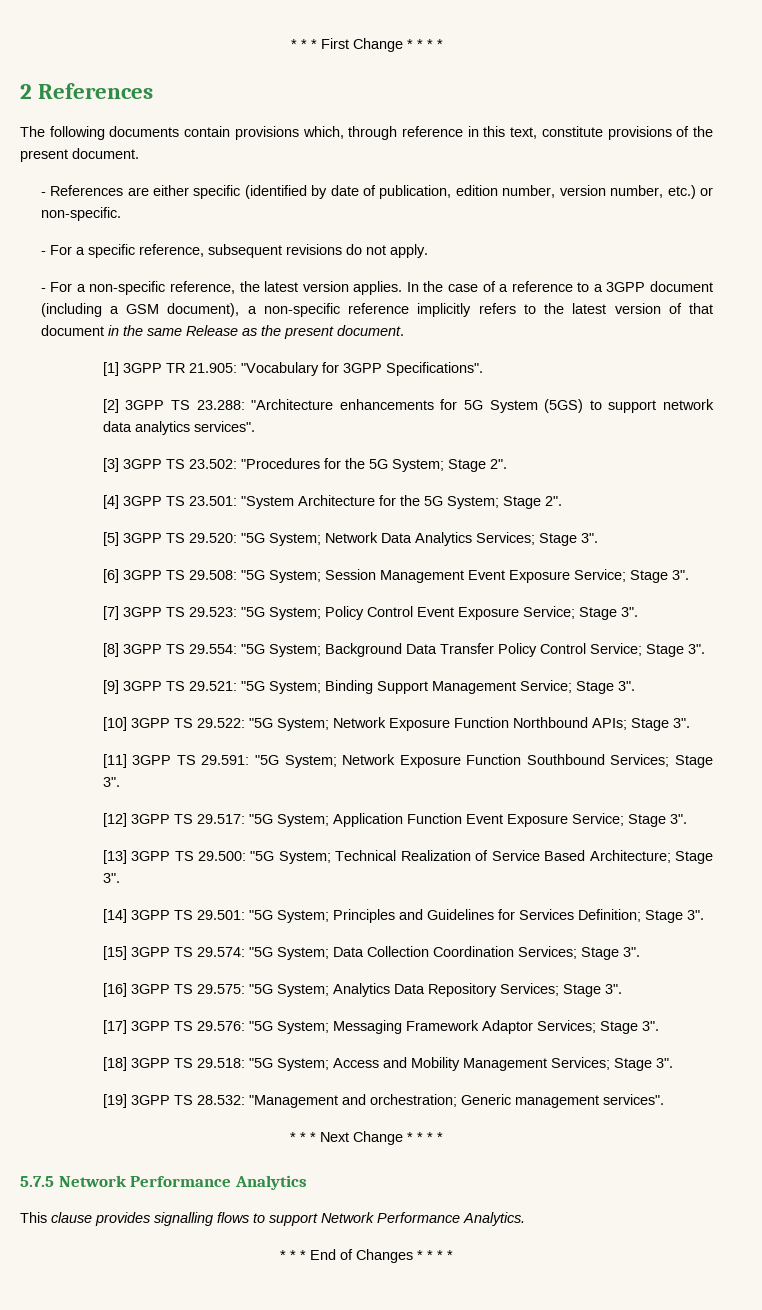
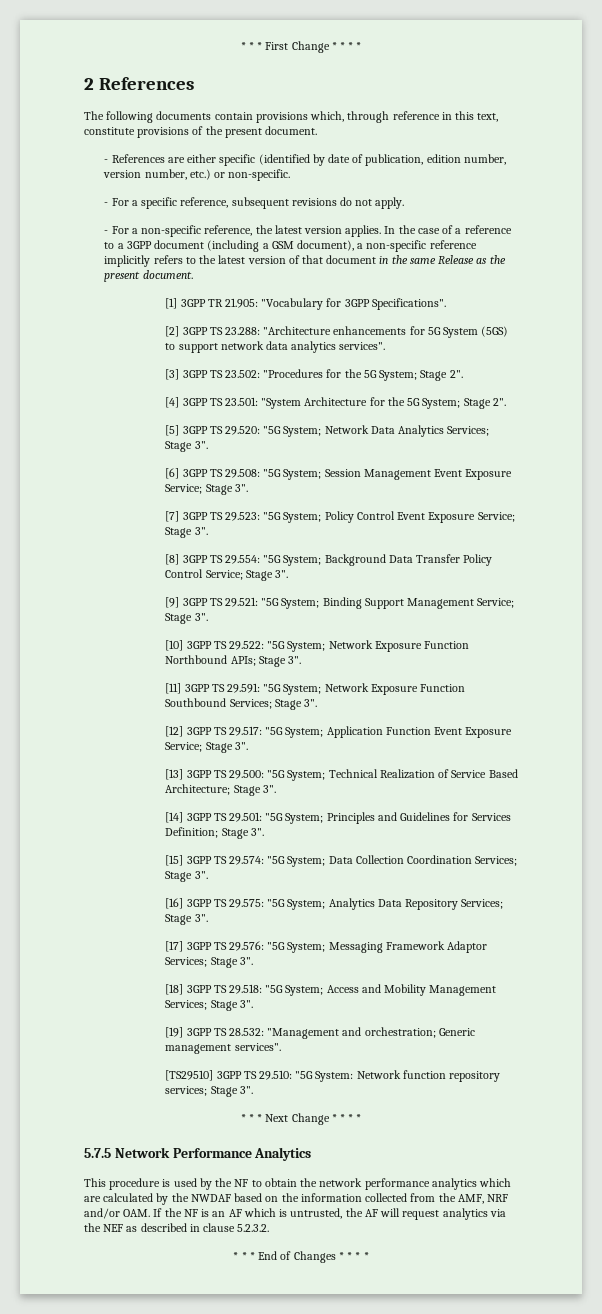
+ [TS29510] 3GPP TS 29.510: "5G System: Network function repository services; Stage 3".
- This clause provides signalling flows to support Network Performance Analytics.
+ This procedure is used by the NF to obtain the network performance analytics which are calculated by the NWDAF based on the information collected from the AMF, NRF and/or OAM. If the NF is an AF which is untrusted, the AF will request analytics via the NEF as described in clause 5.2.3.2.

